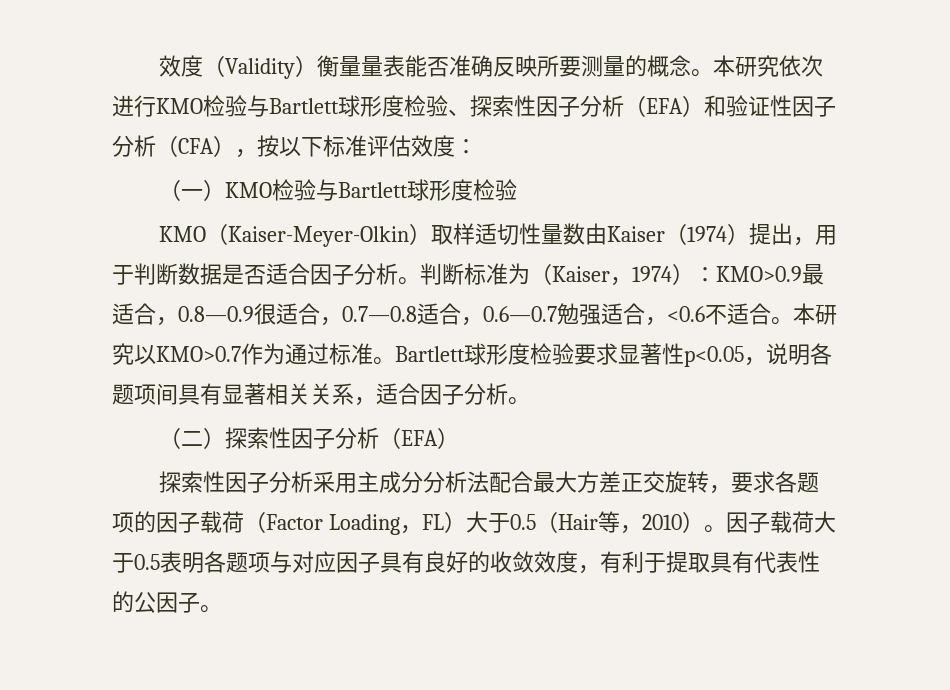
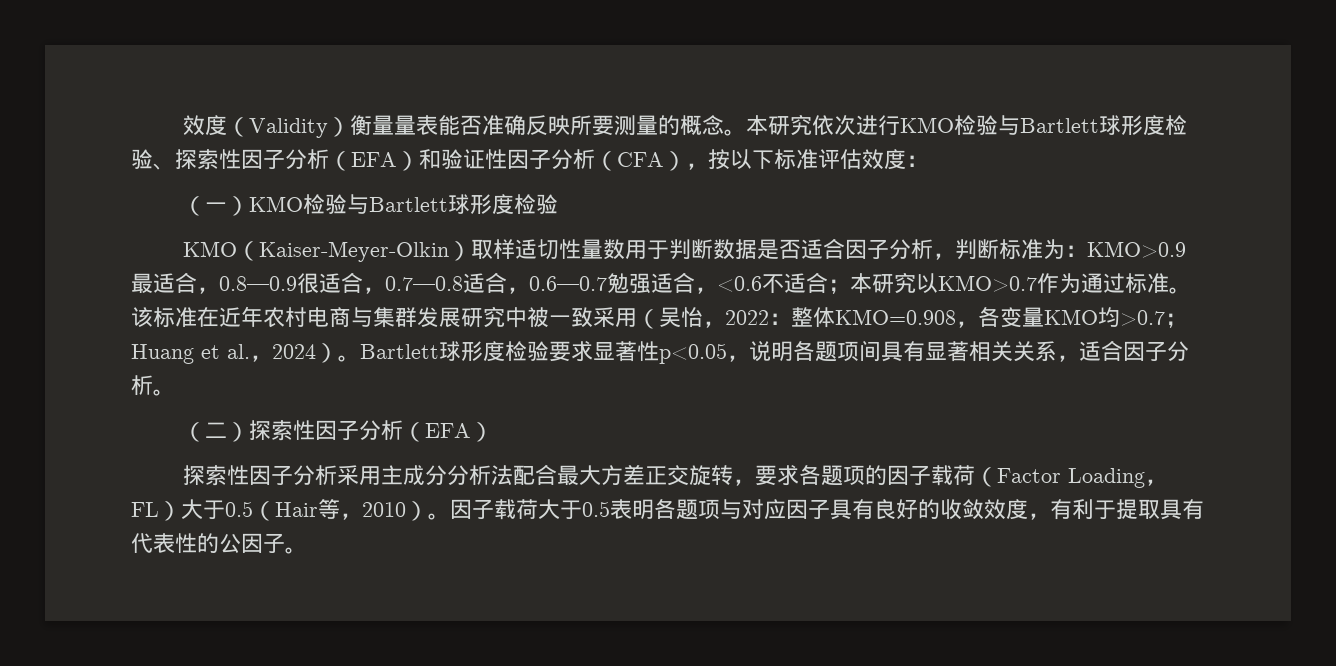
- KMO（Kaiser-Meyer-Olkin）取样适切性量数由Kaiser（1974）提出，用于判断数据是否适合因子分析。判断标准为（Kaiser，1974）：KMO>0.9最适合，0.8—0.9很适合，0.7—0.8适合，0.6—0.7勉强适合，<0.6不适合。本研究以KMO>0.7作为通过标准。
+ KMO（Kaiser-Meyer-Olkin）取样适切性量数用于判断数据是否适合因子分析，判断标准为：KMO>0.9最适合，0.8—0.9很适合，0.7—0.8适合，0.6—0.7勉强适合，<0.6不适合；本研究以KMO>0.7作为通过标准。
+ 该标准在近年农村电商与集群发展研究中被一致采用（吴怡，2022：整体KMO=0.908，各变量KMO均>0.7；Huang et al.，2024）。

